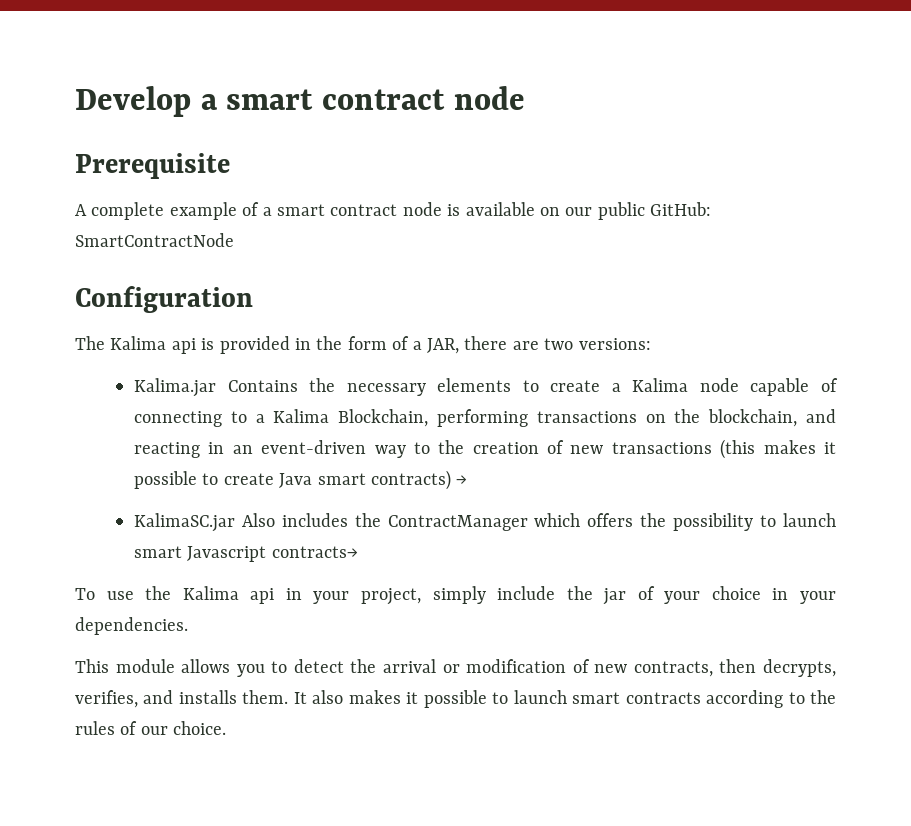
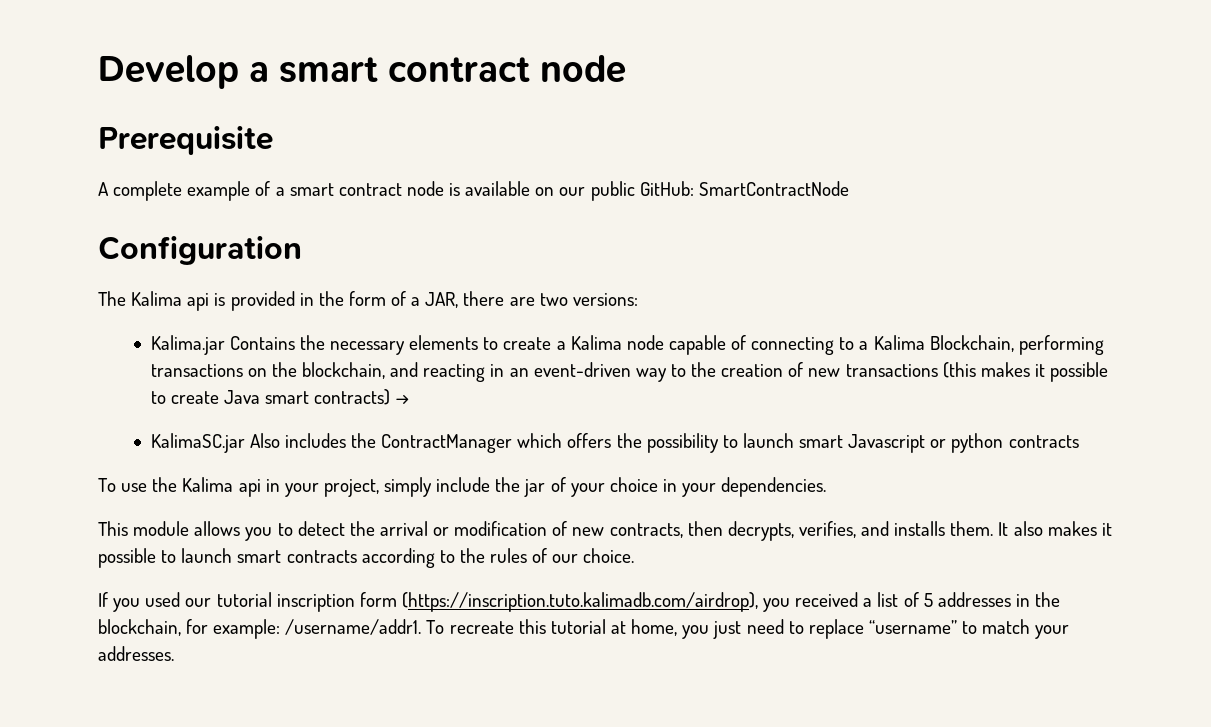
- KalimaSC.jar Also includes the ContractManager which offers the possibility to launch smart Javascript contracts→
+ KalimaSC.jar Also includes the ContractManager which offers the possibility to launch smart Javascript or python contracts
+ If you used our tutorial inscription form (https://inscription.tuto.kalimadb.com/airdrop), you received a list of 5 addresses in the blockchain, for example: /username/addr1. To recreate this tutorial at home, you just need to replace “username” to match your addresses.

